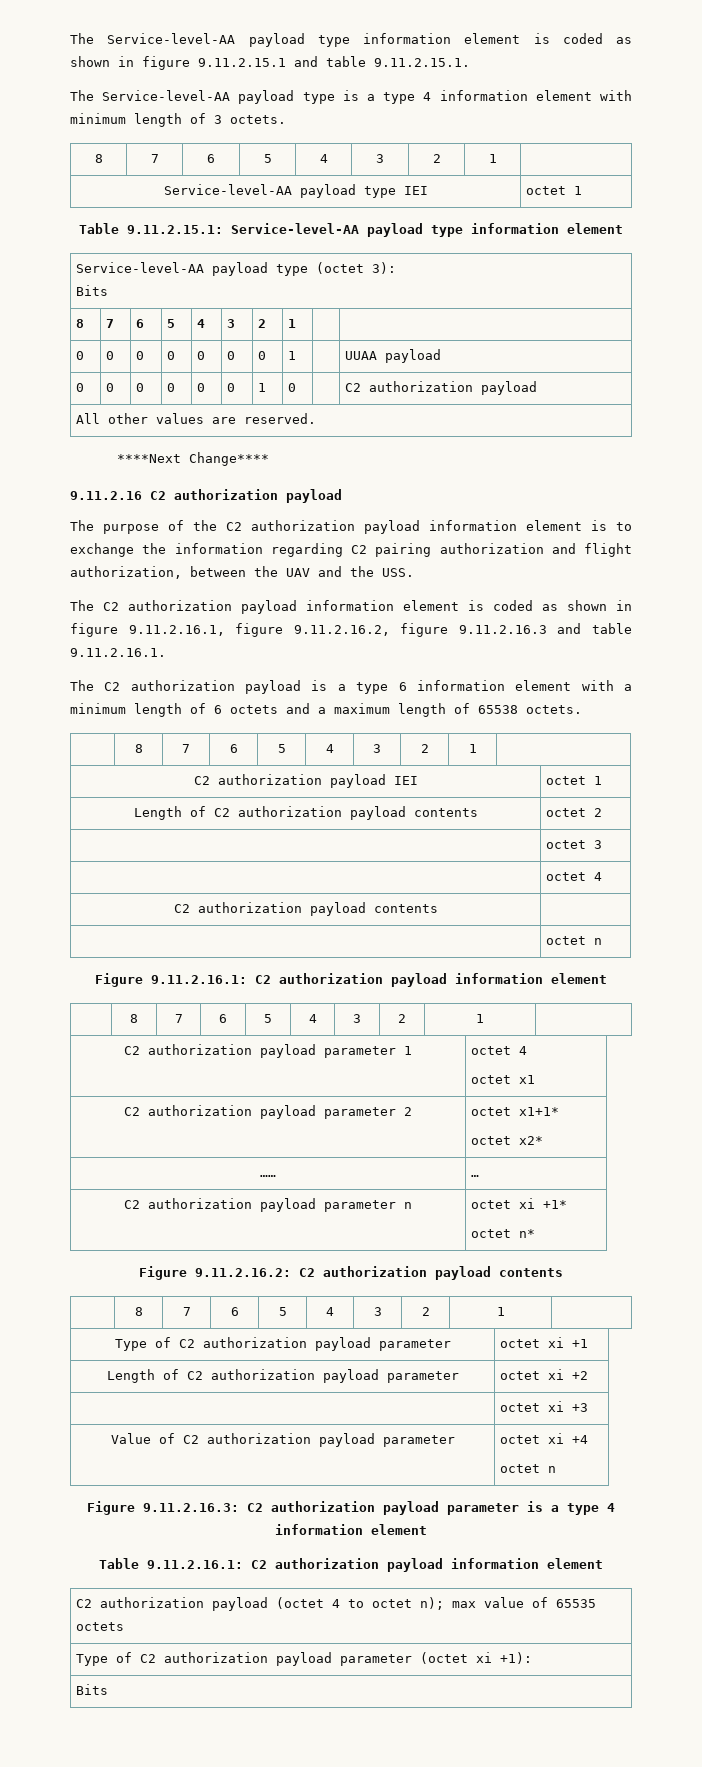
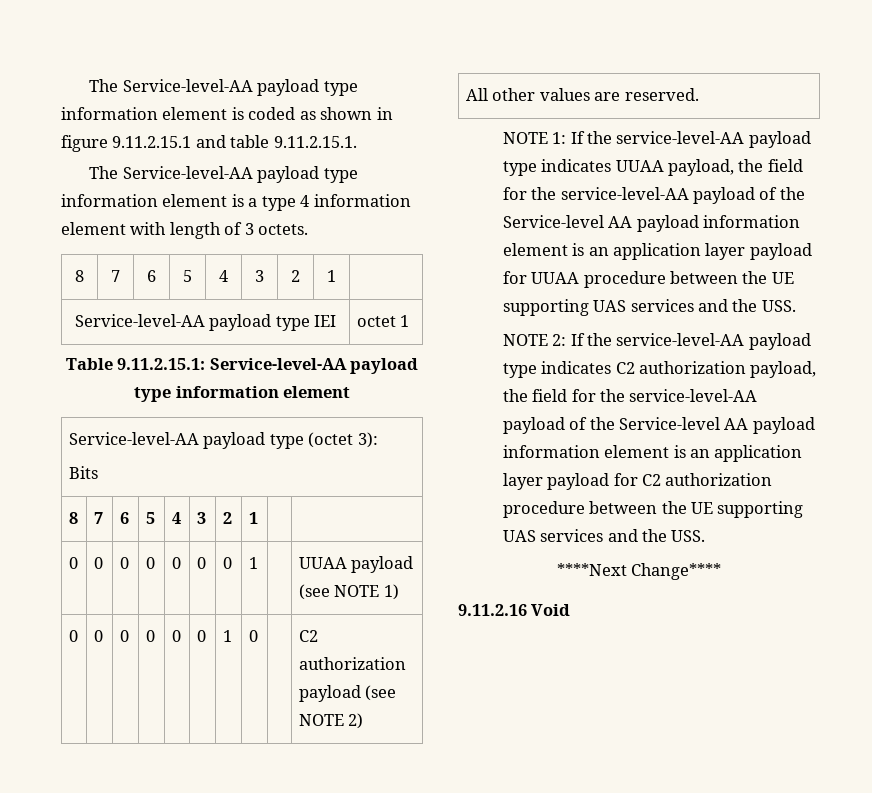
- The Service-level-AA payload type is a type 4 information element with minimum length of 3 octets.
+ The Service-level-AA payload type information element is a type 4 information element with length of 3 octets.
- 0 | 0 | 0 | 0 | 0 | 0 | 0 | 1 | | UUAA payload
+ 0 | 0 | 0 | 0 | 0 | 0 | 0 | 1 | | UUAA payload (see NOTE 1)
- 0 | 0 | 0 | 0 | 0 | 0 | 1 | 0 | | C2 authorization payload
+ 0 | 0 | 0 | 0 | 0 | 0 | 1 | 0 | | C2 authorization payload (see NOTE 2)
+ NOTE 1: If the service-level-AA payload type indicates UUAA payload, the field for the service-level-AA payload of the Service-level AA payload information element is an application layer payload for UUAA procedure between the UE supporting UAS services and the USS.
+ NOTE 2: If the service-level-AA payload type indicates C2 authorization payload, the field for the service-level-AA payload of the Service-level AA payload information element is an application layer payload for C2 authorization procedure between the UE supporting UAS services and the USS.
  ****Next Change****
- 9.11.2.16 C2 authorization payload
- The purpose of the C2 authorization payload information element is to exchange the information regarding C2 pairing authorization and flight authorization, between the UAV and the USS.
- The C2 authorization payload information element is coded as shown in figure 9.11.2.16.1, figure 9.11.2.16.2, figure 9.11.2.16.3 and table 9.11.2.16.1.
- The C2 authorization payload is a type 6 information element with a minimum length of 6 octets and a maximum length of 65538 octets.
- | 8 | 7 | 6 | 5 | 4 | 3 | 2 | 1 |
- C2 authorization payload IEI | octet 1
- Length of C2 authorization payload contents | octet 2
- | octet 3
- | octet 4
- C2 authorization payload contents |
- | octet n
- Figure 9.11.2.16.1: C2 authorization payload information element
- | 8 | 7 | 6 | 5 | 4 | 3 | 2 | 1 |
- C2 authorization payload parameter 1 | octet 4
- octet x1
- C2 authorization payload parameter 2 | octet x1+1*
- octet x2*
- …… | …
- C2 authorization payload parameter n | octet xi +1*
- octet n*
- Figure 9.11.2.16.2: C2 authorization payload contents
- | 8 | 7 | 6 | 5 | 4 | 3 | 2 | 1 |
- Type of C2 authorization payload parameter | octet xi +1
- Length of C2 authorization payload parameter | octet xi +2
- | octet xi +3
- Value of C2 authorization payload parameter | octet xi +4
- octet n
- Figure 9.11.2.16.3: C2 authorization payload parameter is a type 4 information element
- Table 9.11.2.16.1: C2 authorization payload information element
- C2 authorization payload (octet 4 to octet n); max value of 65535 octets
- Type of C2 authorization payload parameter (octet xi +1):
- Bits
+ 9.11.2.16 Void

